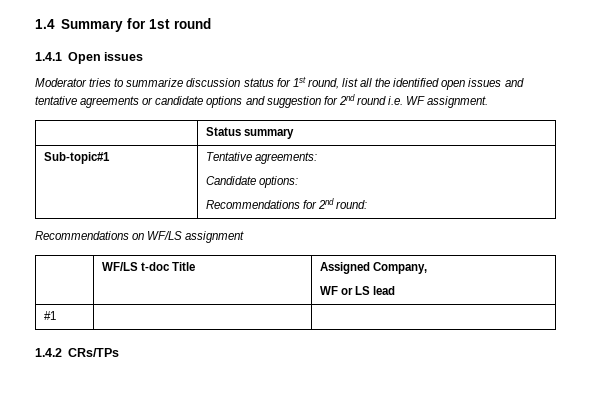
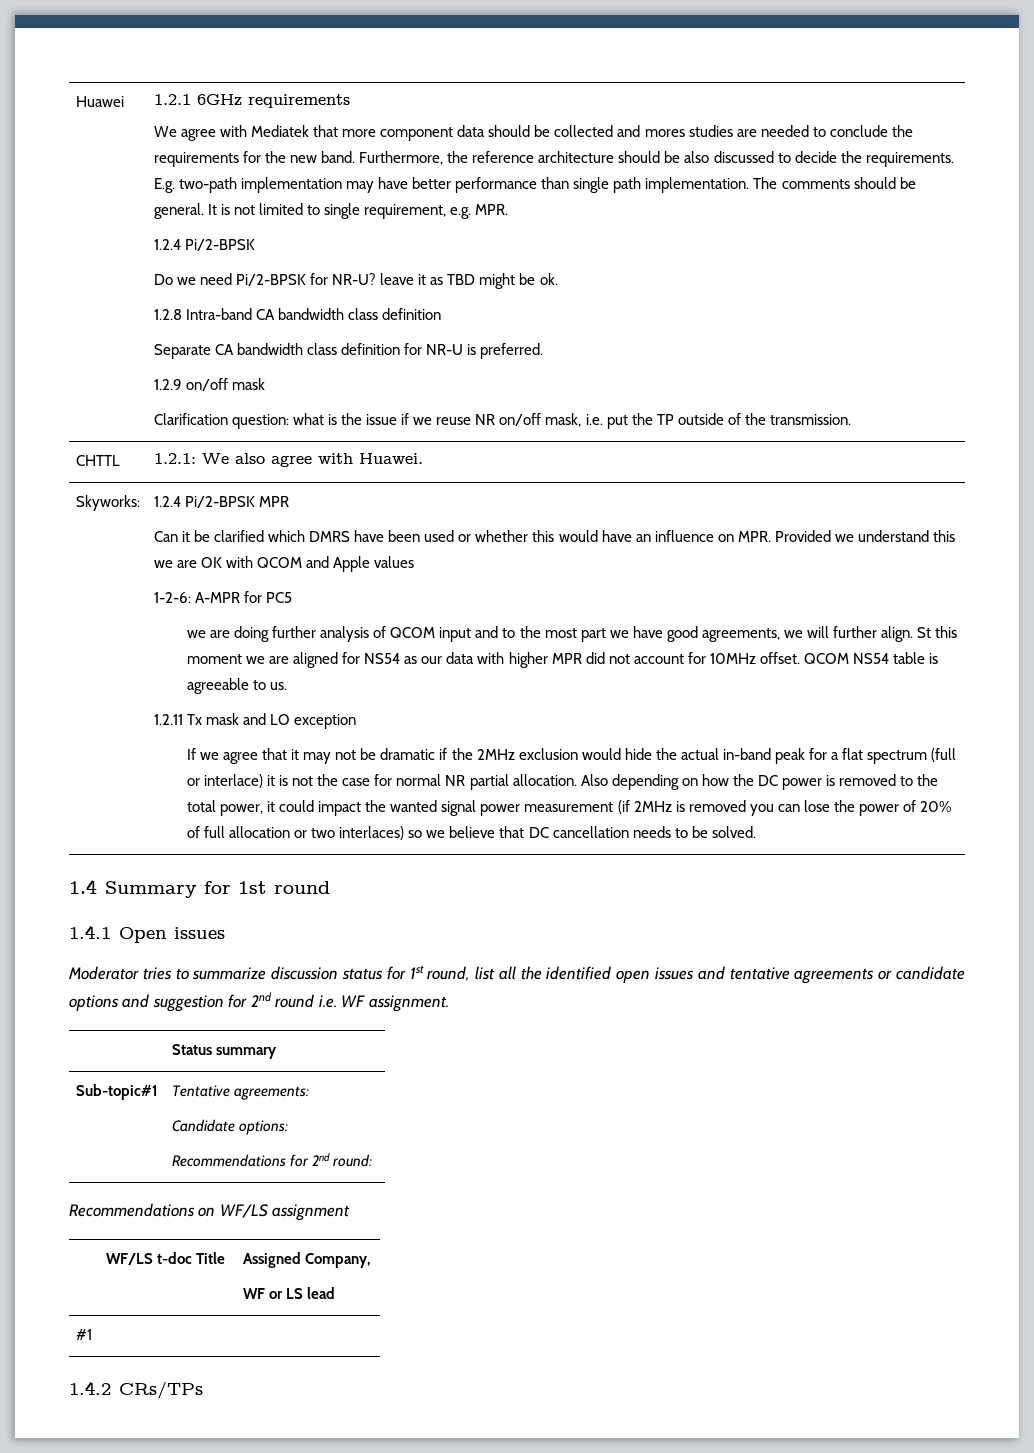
+ Huawei | 1.2.1 6GHz requirements
+ We agree with Mediatek that more component data should be collected and mores studies are needed to conclude the requirements for the new band. Furthermore, the reference architecture should be also discussed to decide the requirements. E.g. two-path implementation may have better performance than single path implementation. The comments should be general. It is not limited to single requirement, e.g. MPR.
+ 1.2.4 Pi/2-BPSK
+ Do we need Pi/2-BPSK for NR-U? leave it as TBD might be ok.
+ 1.2.8 Intra-band CA bandwidth class definition
+ Separate CA bandwidth class definition for NR-U is preferred.
+ 1.2.9 on/off mask
+ Clarification question: what is the issue if we reuse NR on/off mask, i.e. put the TP outside of the transmission.
+ CHTTL | 1.2.1: We also agree with Huawei.
+ Skyworks: | 1.2.4 Pi/2-BPSK MPR
+ Can it be clarified which DMRS have been used or whether this would have an influence on MPR. Provided we understand this we are OK with QCOM and Apple values
+ 1-2-6: A-MPR for PC5
+ we are doing further analysis of QCOM input and to the most part we have good agreements, we will further align. St this moment we are aligned for NS54 as our data with higher MPR did not account for 10MHz offset. QCOM NS54 table is agreeable to us.
+ 1.2.11 Tx mask and LO exception
+ If we agree that it may not be dramatic if the 2MHz exclusion would hide the actual in-band peak for a flat spectrum (full or interlace) it is not the case for normal NR partial allocation. Also depending on how the DC power is removed to the total power, it could impact the wanted signal power measurement (if 2MHz is removed you can lose the power of 20% of full allocation or two interlaces) so we believe that DC cancellation needs to be solved.

